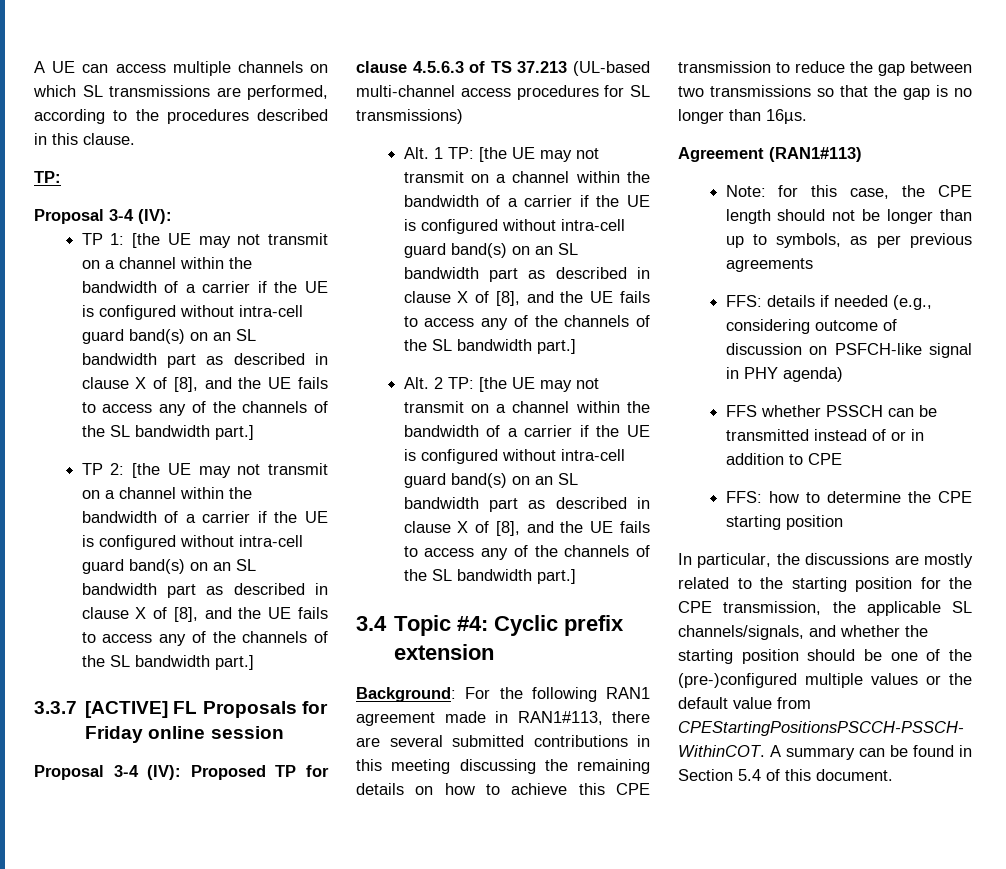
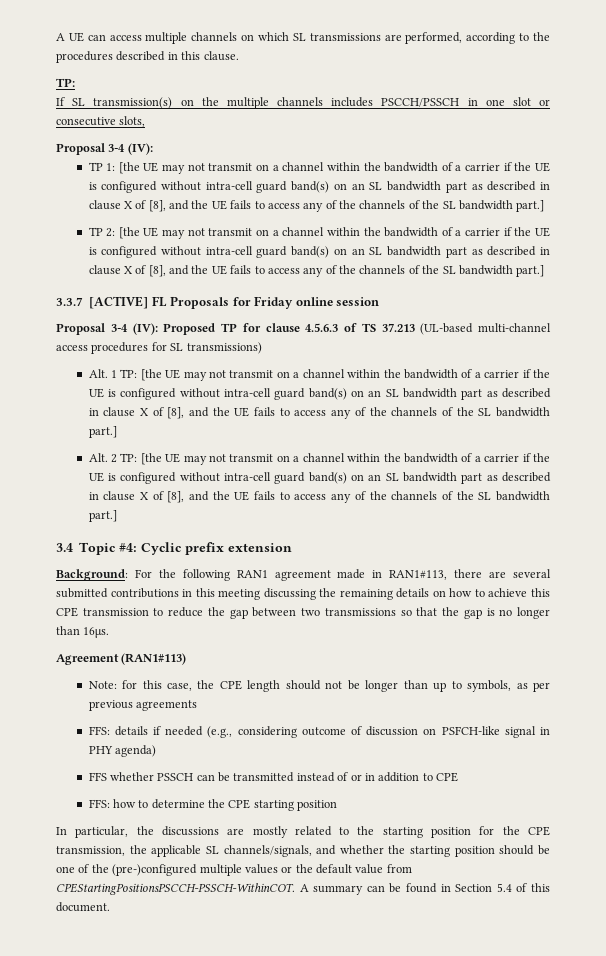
+ If SL transmission(s) on the multiple channels includes PSCCH/PSSCH in one slot or consecutive slots,

